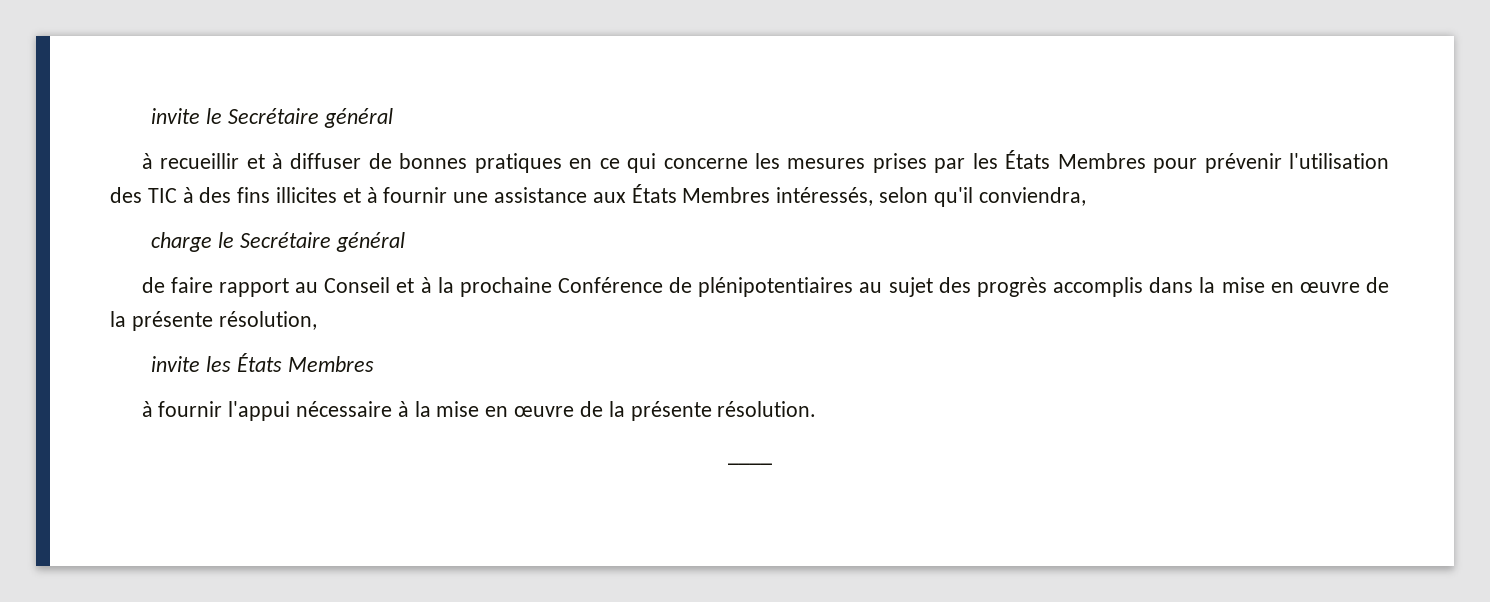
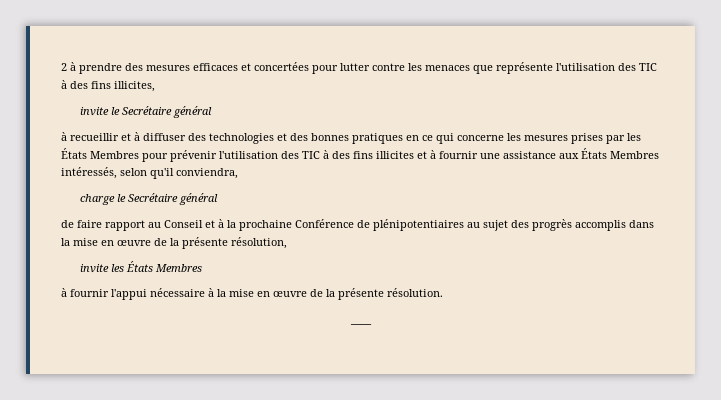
+ 2 à prendre des mesures efficaces et concertées pour lutter contre les menaces que représente l'utilisation des TIC à des fins illicites,
- à recueillir et à diffuser de bonnes pratiques en ce qui concerne les mesures prises par les États Membres pour prévenir l'utilisation des TIC à des fins illicites et à fournir une assistance aux États Membres intéressés, selon qu'il conviendra,
+ à recueillir et à diffuser des technologies et des bonnes pratiques en ce qui concerne les mesures prises par les États Membres pour prévenir l'utilisation des TIC à des fins illicites et à fournir une assistance aux États Membres intéressés, selon qu'il conviendra,

